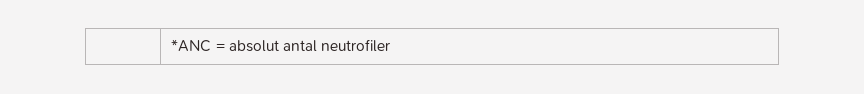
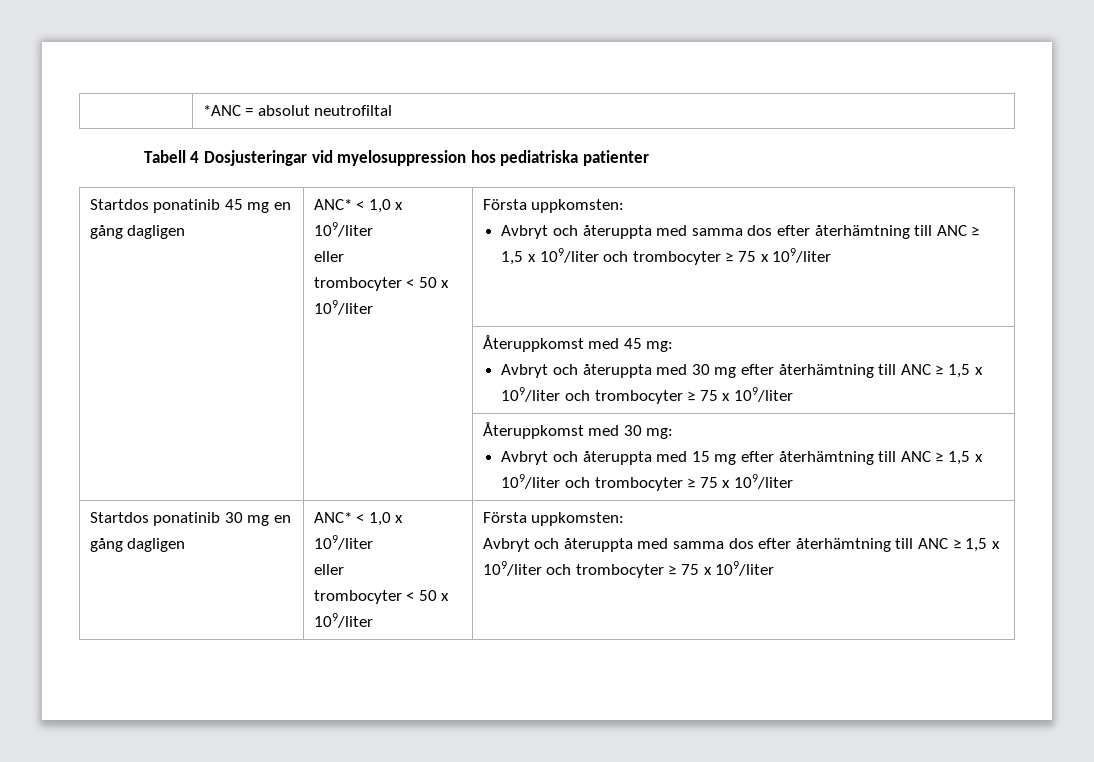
- | *ANC = absolut antal neutrofiler
+ | *ANC = absolut neutrofiltal
+ Tabell 4 Dosjusteringar vid myelosuppression hos pediatriska patienter
+ Startdos ponatinib 45 mg en gång dagligen | ANC* < 1,0 x 109/liter
+ eller
+ trombocyter < 50 x 109/liter | Första uppkomsten:
+ Avbryt och återuppta med samma dos efter återhämtning till ANC ≥ 1,5 x 109/liter och trombocyter ≥ 75 x 109/liter
+ | | Återuppkomst med 45 mg:
+ Avbryt och återuppta med 30 mg efter återhämtning till ANC ≥ 1,5 x 109/liter och trombocyter ≥ 75 x 109/liter
+ | | Återuppkomst med 30 mg:
+ Avbryt och återuppta med 15 mg efter återhämtning till ANC ≥ 1,5 x 109/liter och trombocyter ≥ 75 x 109/liter
+ Startdos ponatinib 30 mg en gång dagligen | ANC* < 1,0 x 109/liter
+ eller
+ trombocyter < 50 x 109/liter | Första uppkomsten:
+ Avbryt och återuppta med samma dos efter återhämtning till ANC ≥ 1,5 x 109/liter och trombocyter ≥ 75 x 109/liter

